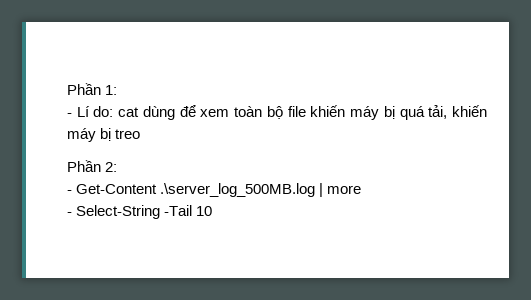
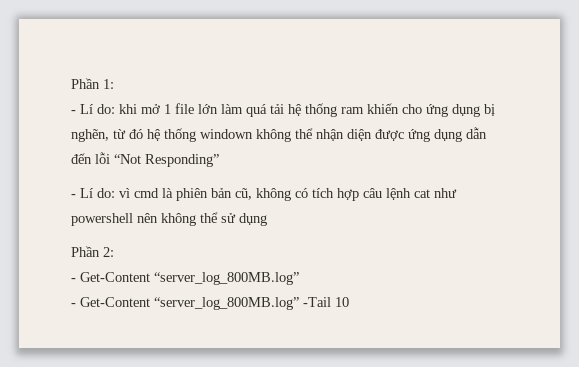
- - Lí do: cat dùng để xem toàn bộ file khiến máy bị quá tải, khiến máy bị treo
+ - Lí do: khi mở 1 file lớn làm quá tải hệ thống ram khiến cho ứng dụng bị nghẽn, từ đó hệ thống windown không thể nhận diện được ứng dụng dẫn đến lỗi “Not Responding”
+ - Lí do: vì cmd là phiên bản cũ, không có tích hợp câu lệnh cat như powershell nên không thể sử dụng
  Phần 2:
- - Get-Content .\server_log_500MB.log | more
- - Select-String -Tail 10
+ - Get-Content “server_log_800MB.log”
+ - Get-Content “server_log_800MB.log” -Tail 10

